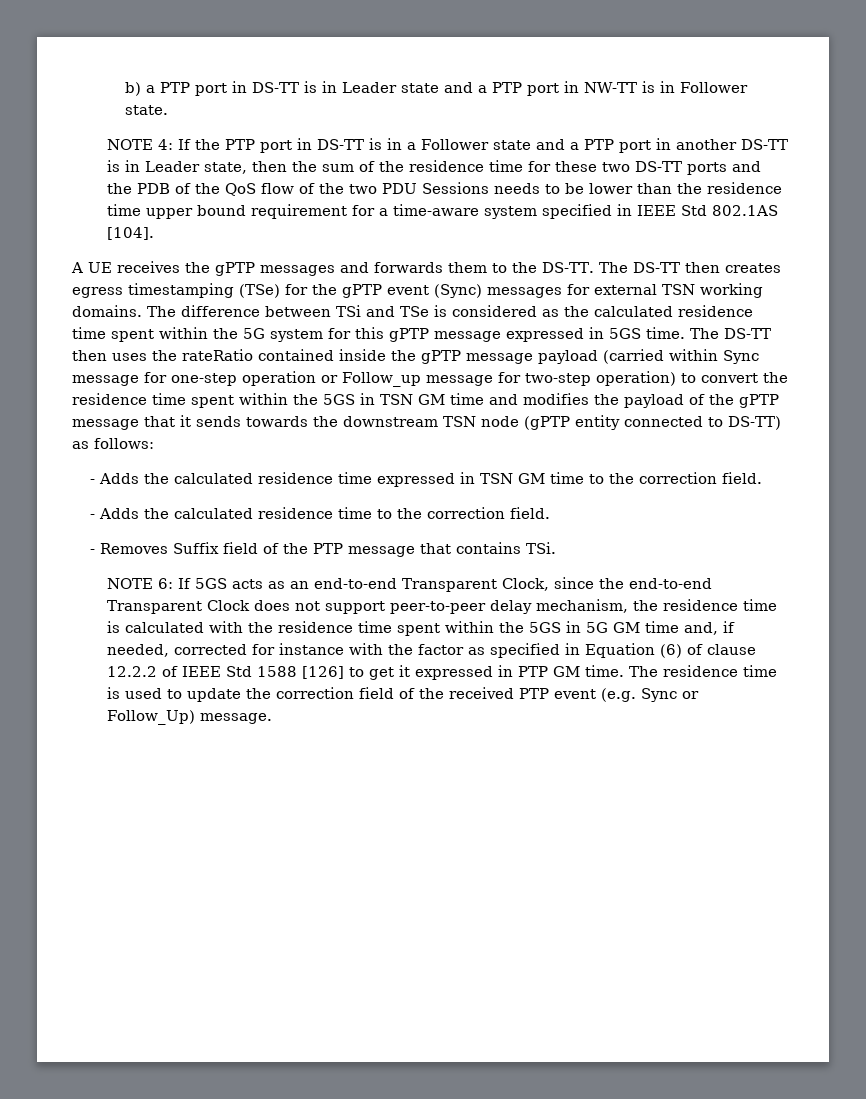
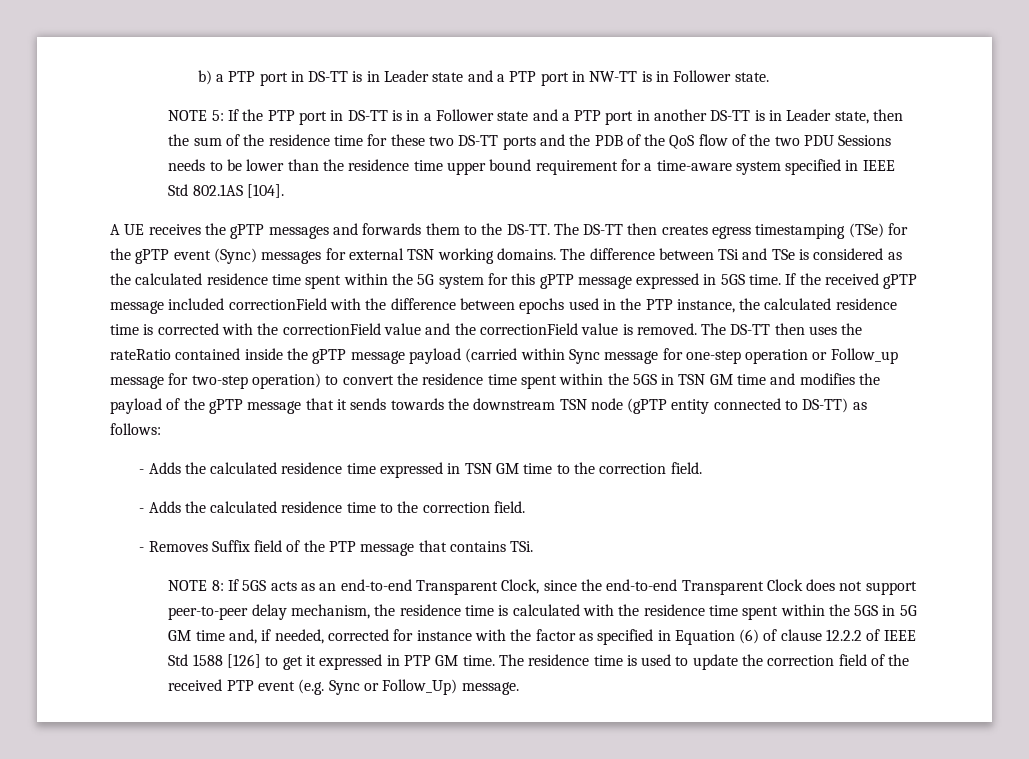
- NOTE 4:
+ NOTE 5:
+ If the received gPTP message included correctionField with the difference between epochs used in the PTP instance, the calculated residence time is corrected with the correctionField value and the correctionField value is removed.
- NOTE 6:
+ NOTE 8:

